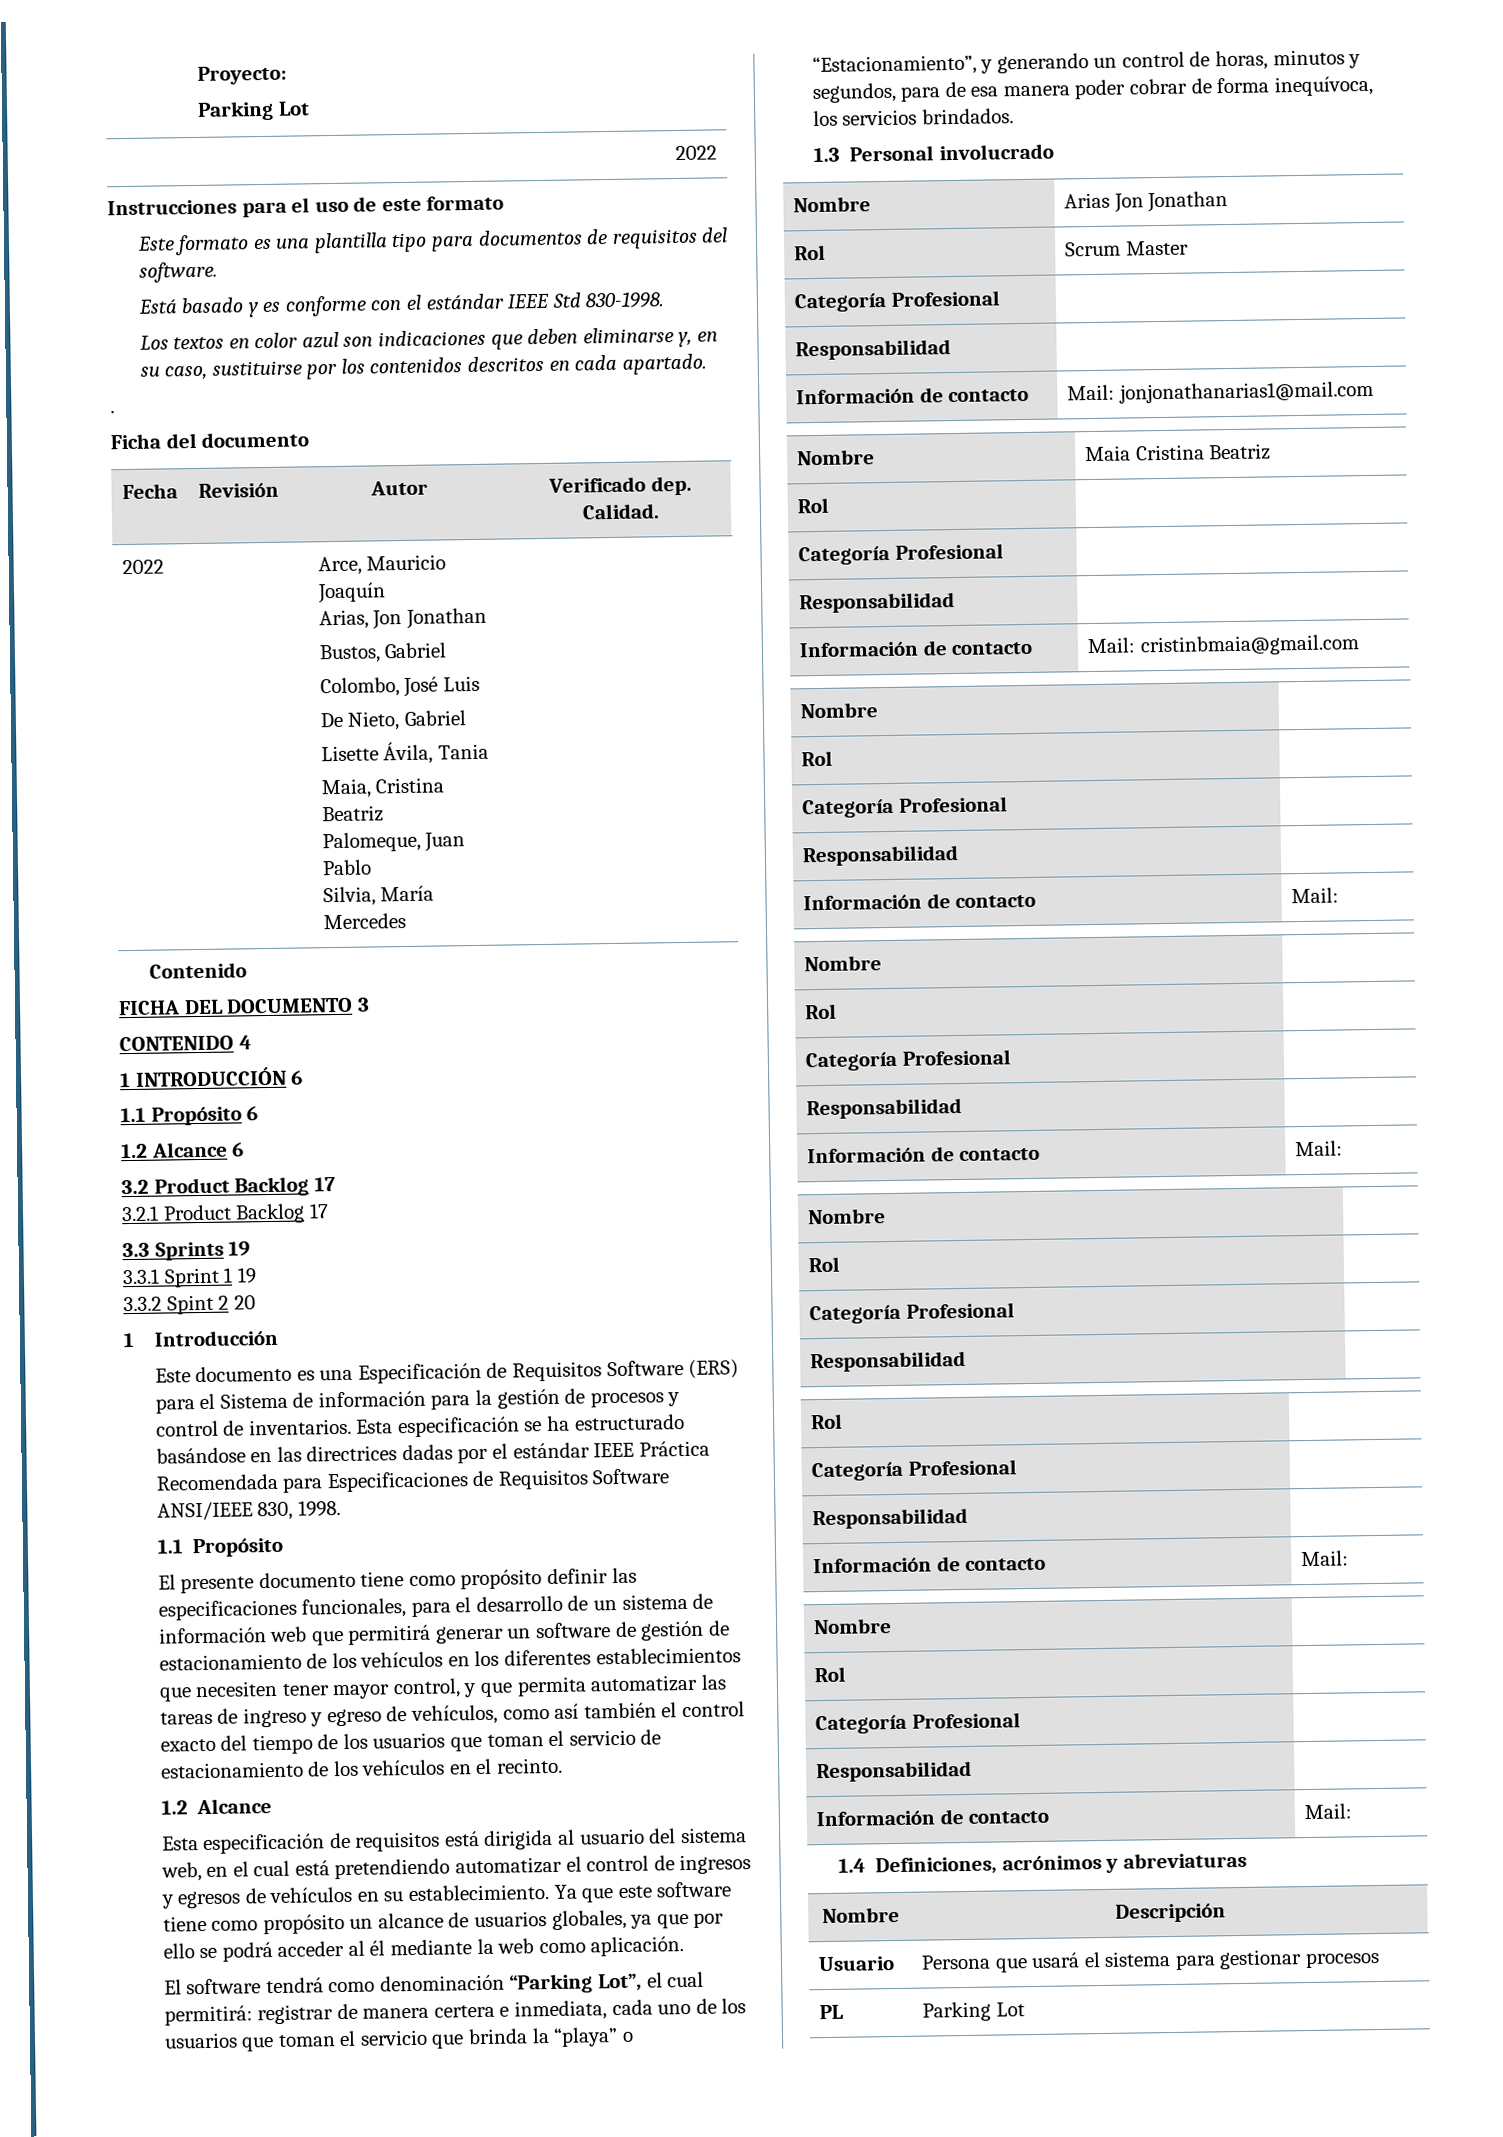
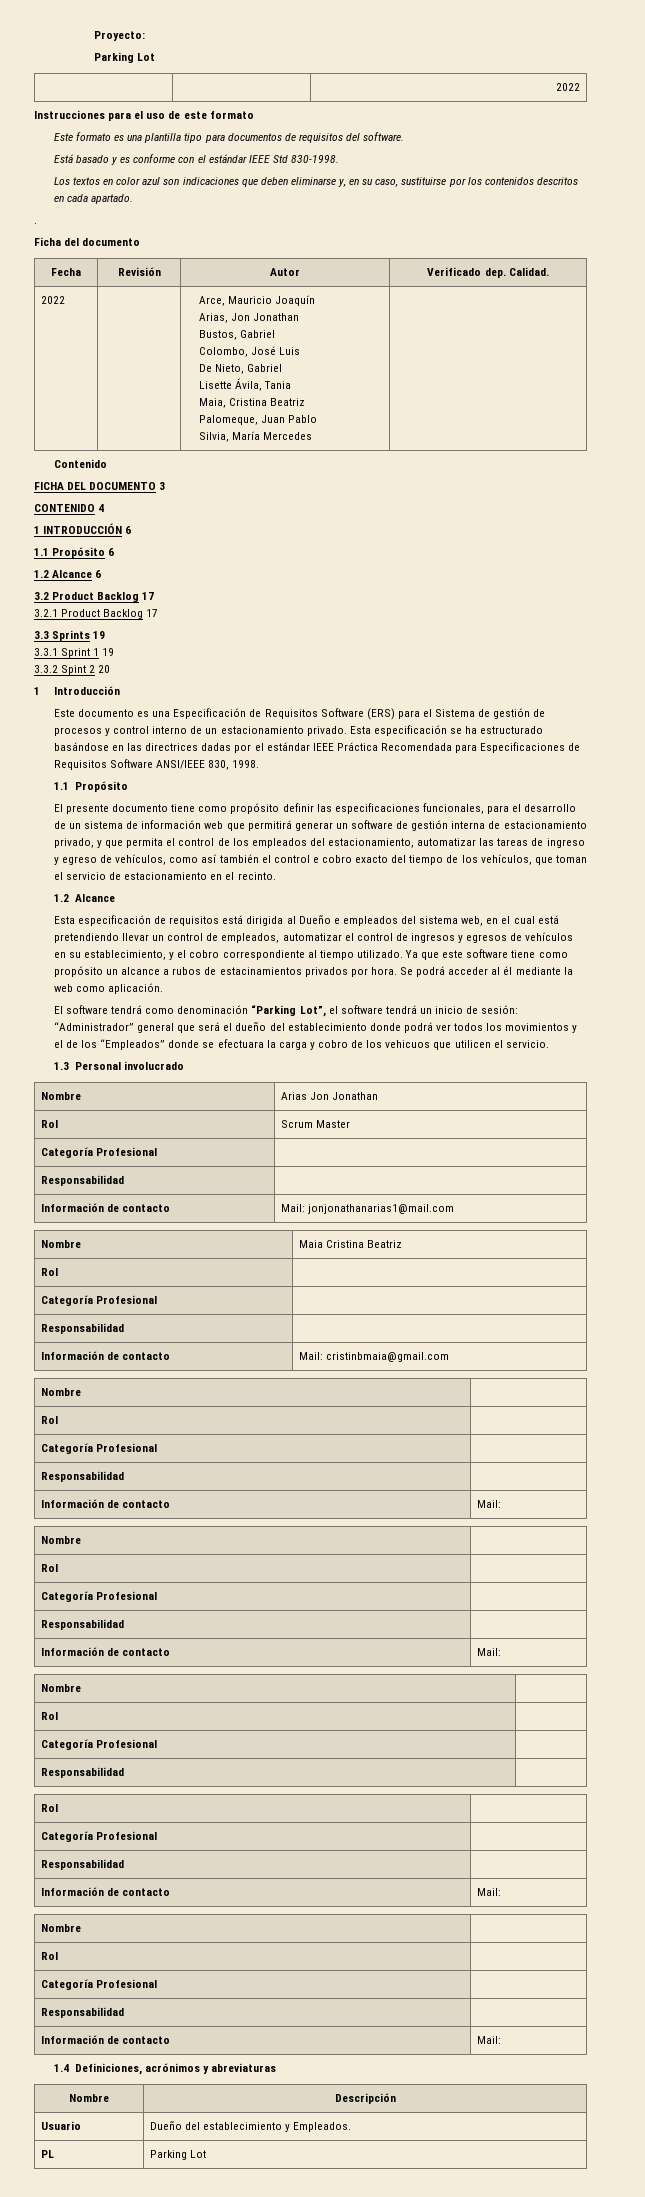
- Este documento es una Especificación de Requisitos Software (ERS) para el Sistema de información para la gestión de procesos y control de inventarios.
+ Este documento es una Especificación de Requisitos Software (ERS) para el Sistema de gestión de procesos y control interno de un estacionamiento privado.
- El presente documento tiene como propósito definir las especificaciones funcionales, para el desarrollo de un sistema de información web que permitirá generar un software de gestión de estacionamiento de los vehículos en los diferentes establecimientos que necesiten tener mayor control, y que permita automatizar las tareas de ingreso y egreso de vehículos, como así también el control exacto del tiempo de los usuarios que toman el servicio de estacionamiento de los vehículos en el recinto.
+ El presente documento tiene como propósito definir las especificaciones funcionales, para el desarrollo de un sistema de información web que permitirá generar un software de gestión interna de estacionamiento privado, y que permita el control de los empleados del estacionamiento, automatizar las tareas de ingreso y egreso de vehículos, como así también el control e cobro exacto del tiempo de los vehículos, que toman el servicio de estacionamiento en el recinto.
- Esta especificación de requisitos está dirigida al usuario del sistema web, en el cual está pretendiendo automatizar el control de ingresos y egresos de vehículos en su establecimiento.
+ Esta especificación de requisitos está dirigida al Dueño e empleados del sistema web, en el cual está pretendiendo llevar un control de empleados, automatizar el control de ingresos y egresos de vehículos en su establecimiento, y el cobro correspondiente al tiempo utilizado.
- Ya que este software tiene como propósito un alcance de usuarios globales, ya que por ello se podrá acceder al él mediante la web como aplicación.
+ Ya que este software tiene como propósito un alcance a rubos de estacinamientos privados por hora. Se podrá acceder al él mediante la web como aplicación.
- El software tendrá como denominación “Parking Lot”, el cual permitirá: registrar de manera certera e inmediata, cada uno de los usuarios que toman el servicio que brinda la “playa” o “Estacionamiento”, y generando un control de horas, minutos y segundos, para de esa manera poder cobrar de forma inequívoca, los servicios brindados.
+ El software tendrá como denominación “Parking Lot”, el software tendrá un inicio de sesión: “Administrador” general que será el dueño del establecimiento donde podrá ver todos los movimientos y el de los “Empleados” donde se efectuara la carga y cobro de los vehicuos que utilicen el servicio.
- Usuario | Persona que usará el sistema para gestionar procesos
+ Usuario | Dueño del establecimiento y Empleados.

